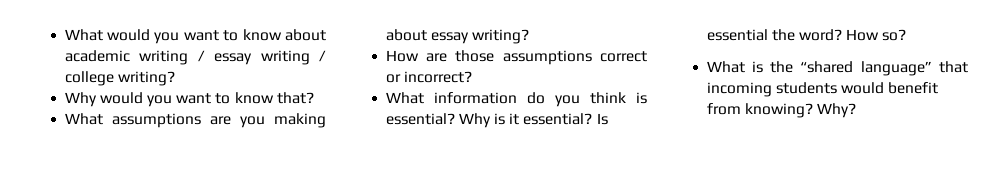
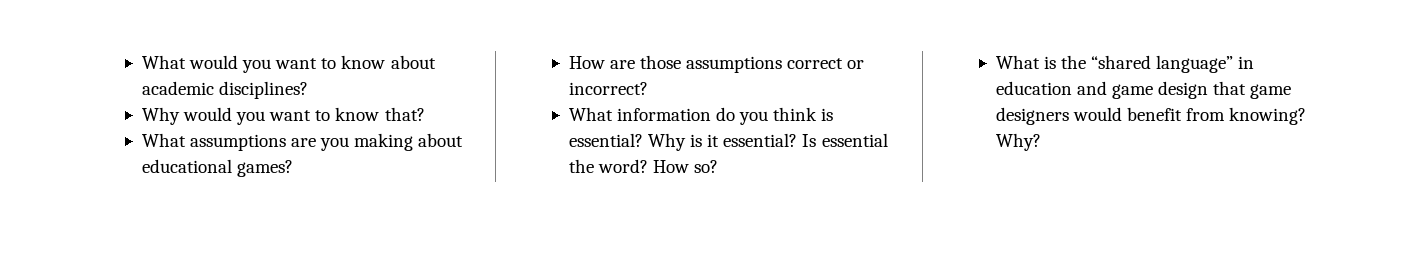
- What would you want to know about academic writing / essay writing / college writing?
+ What would you want to know about academic disciplines?
- What assumptions are you making about essay writing?
+ What assumptions are you making about educational games?
- What is the “shared language” that incoming students would benefit from knowing?
+ What is the “shared language” in education and game design that game designers would benefit from knowing?

